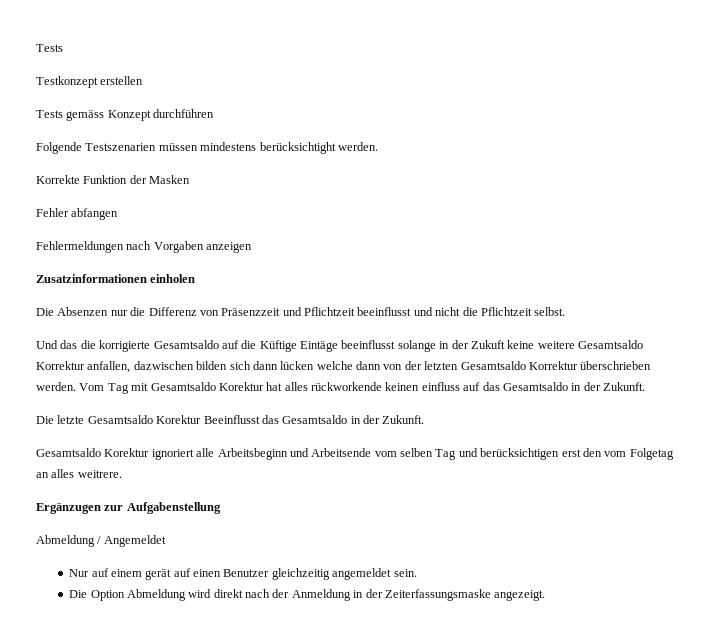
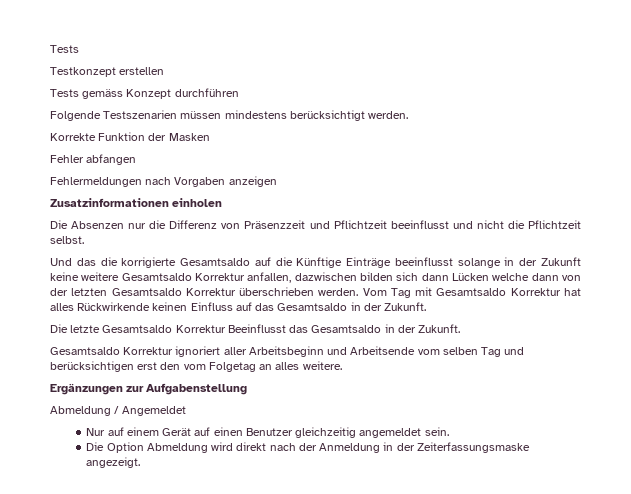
- Folgende Testszenarien müssen mindestens berücksichtight werden.
+ Folgende Testszenarien müssen mindestens berücksichtigt werden.
- Und das die korrigierte Gesamtsaldo auf die Küftige Eintäge beeinflusst solange in der Zukuft keine weitere Gesamtsaldo Korrektur anfallen, dazwischen bilden sich dann lücken welche dann von der letzten Gesamtsaldo Korrektur überschrieben werden.
+ Und das die korrigierte Gesamtsaldo auf die Künftige Einträge beeinflusst solange in der Zukunft keine weitere Gesamtsaldo Korrektur anfallen, dazwischen bilden sich dann Lücken welche dann von der letzten Gesamtsaldo Korrektur überschrieben werden.
- Vom Tag mit Gesamtsaldo Korektur hat alles rückworkende keinen einfluss auf das Gesamtsaldo in der Zukunft.
+ Vom Tag mit Gesamtsaldo Korrektur hat alles Rückwirkende keinen Einfluss auf das Gesamtsaldo in der Zukunft.
- Die letzte Gesamtsaldo Korektur Beeinflusst das Gesamtsaldo in der Zukunft.
+ Die letzte Gesamtsaldo Korrektur Beeinflusst das Gesamtsaldo in der Zukunft.
- Gesamtsaldo Korektur ignoriert alle Arbeitsbeginn und Arbeitsende vom selben Tag und berücksichtigen erst den vom Folgetag an alles weitrere.
- Ergänzugen zur Aufgabenstellung
+ Gesamtsaldo Korrektur ignoriert aller Arbeitsbeginn und Arbeitsende vom selben Tag und berücksichtigen erst den vom Folgetag an alles weitere.
+ Ergänzungen zur Aufgabenstellung
- Nur auf einem gerät auf einen Benutzer gleichzeitig angemeldet sein.
+ Nur auf einem Gerät auf einen Benutzer gleichzeitig angemeldet sein.

